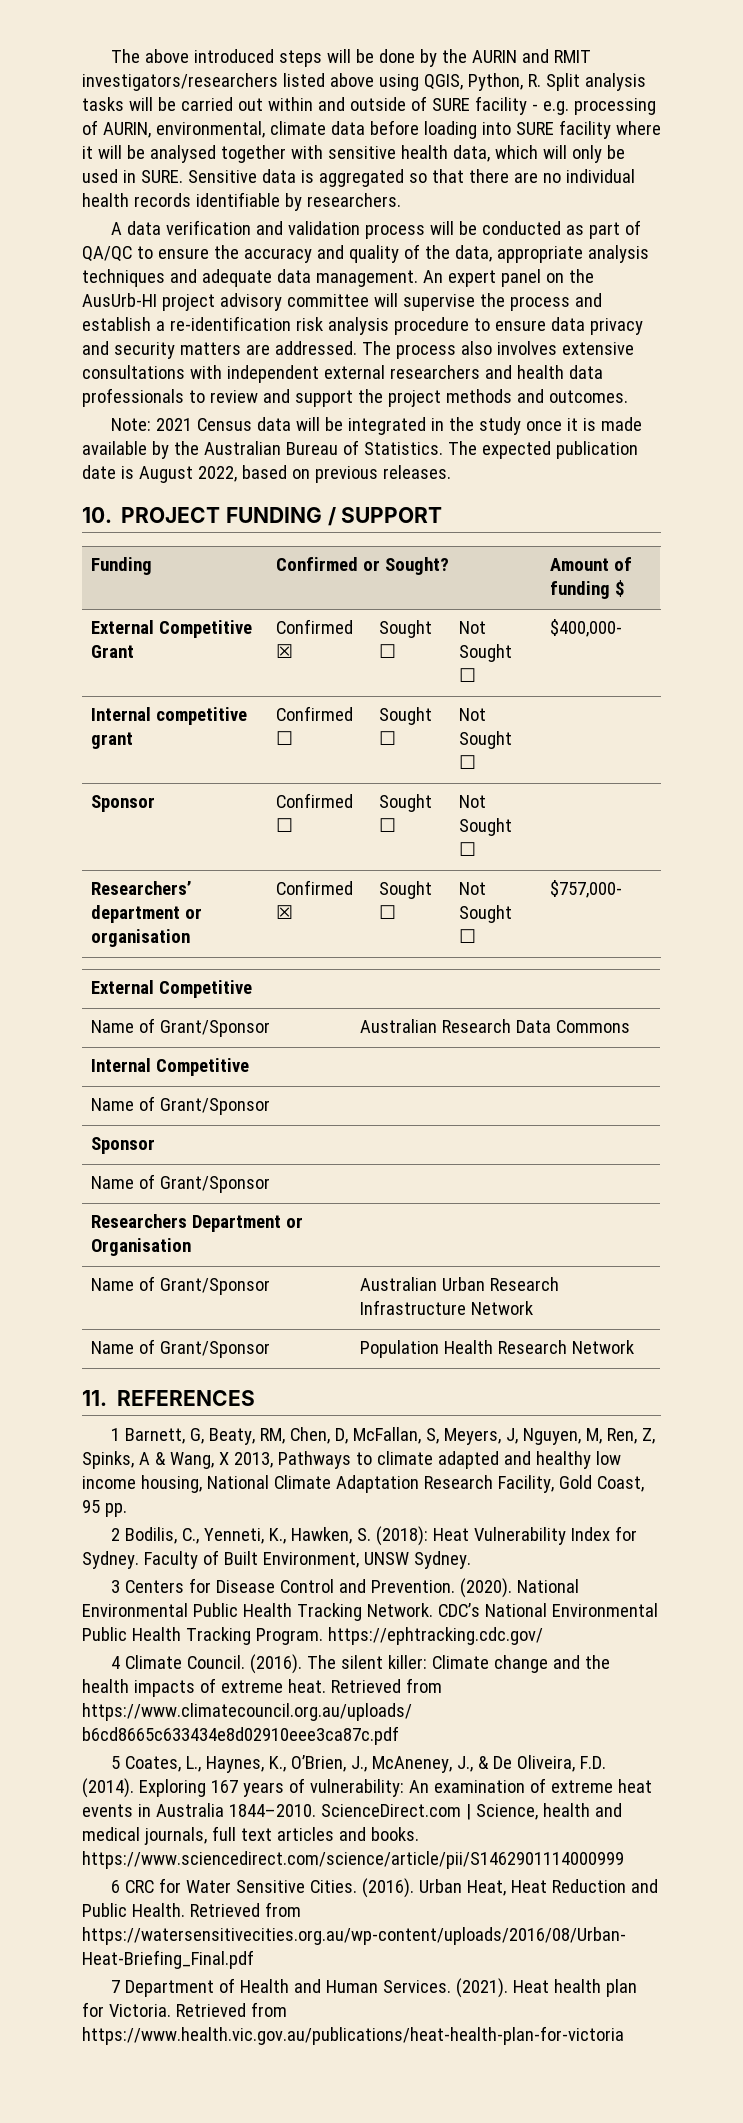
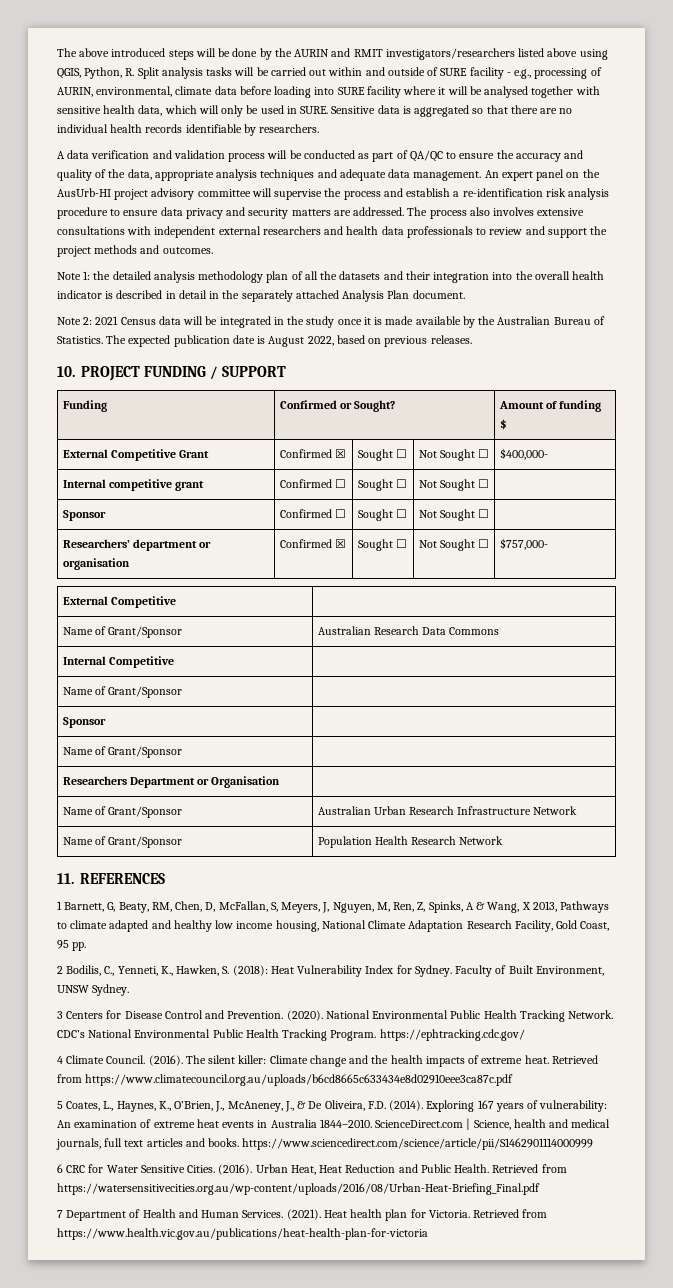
- The above introduced steps will be done by the AURIN and RMIT investigators/researchers listed above using QGIS, Python, R. Split analysis tasks will be carried out within and outside of SURE facility - e.g. processing of AURIN, environmental, climate data before loading into SURE facility where it will be analysed together with sensitive health data, which will only be used in SURE.
+ The above introduced steps will be done by the AURIN and RMIT investigators/researchers listed above using QGIS, Python, R. Split analysis tasks will be carried out within and outside of SURE facility - e.g., processing of AURIN, environmental, climate data before loading into SURE facility where it will be analysed together with sensitive health data, which will only be used in SURE.
- Note: 2021 Census data will be integrated in the study once it is made available by the Australian Bureau of Statistics.
+ Note 1: the detailed analysis methodology plan of all the datasets and their integration into the overall health indicator is described in detail in the separately attached Analysis Plan document.
+ Note 2: 2021 Census data will be integrated in the study once it is made available by the Australian Bureau of Statistics.

